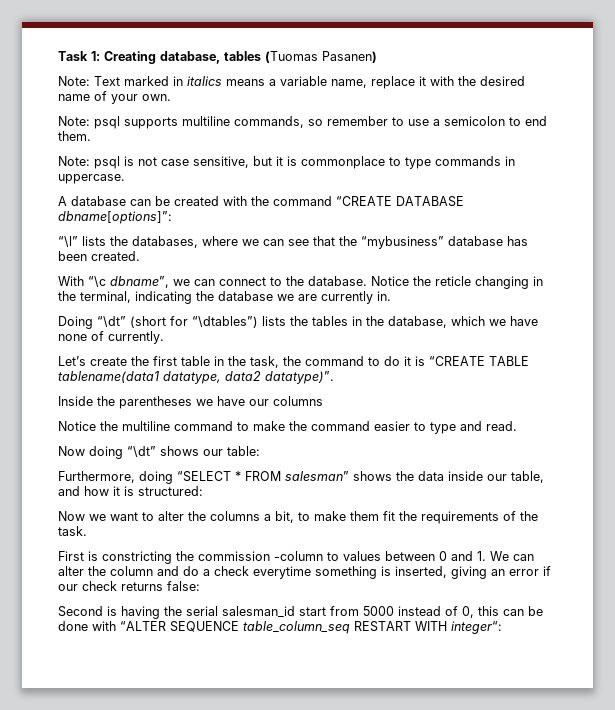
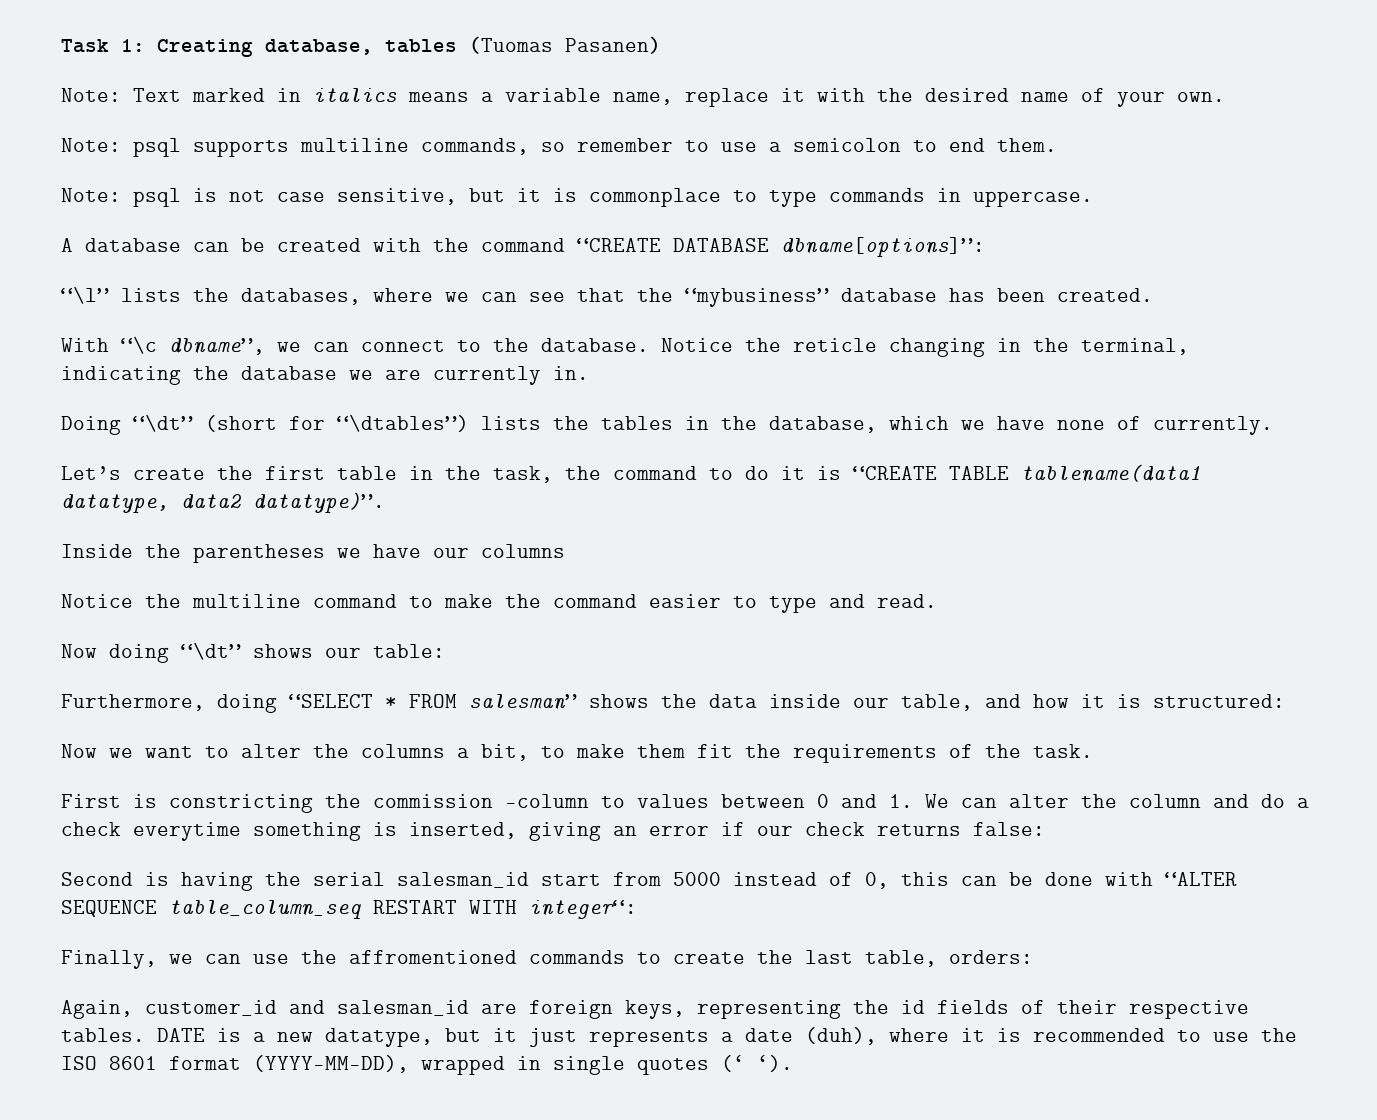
+ Finally, we can use the affromentioned commands to create the last table, orders:
+ Again, customer_id and salesman_id are foreign keys, representing the id fields of their respective tables. DATE is a new datatype, but it just represents a date (duh), where it is recommended to use the ISO 8601 format (YYYY-MM-DD), wrapped in single quotes (‘ ‘).

